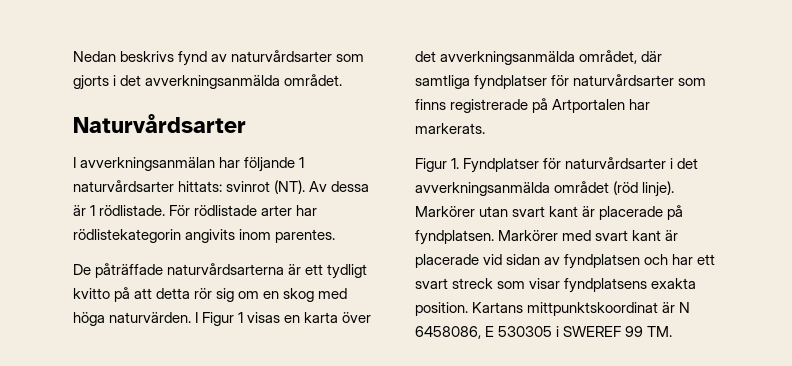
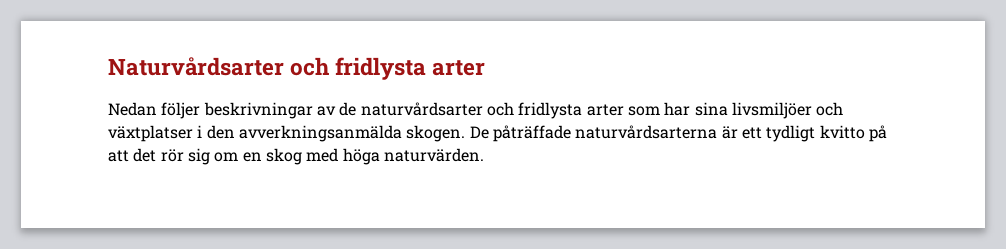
- Nedan beskrivs fynd av naturvårdsarter som gjorts i det avverkningsanmälda området.
- Naturvårdsarter
- I avverkningsanmälan har följande 1 naturvårdsarter hittats: svinrot (NT). Av dessa är 1 rödlistade. För rödlistade arter har rödlistekategorin angivits inom parentes.
- De påträffade naturvårdsarterna är ett tydligt kvitto på att detta rör sig om en skog med höga naturvärden. I Figur 1 visas en karta över det avverkningsanmälda området, där samtliga fyndplatser för naturvårdsarter som finns registrerade på Artportalen har markerats.
- Figur 1. Fyndplatser för naturvårdsarter i det avverkningsanmälda området (röd linje). Markörer utan svart kant är placerade på fyndplatsen. Markörer med svart kant är placerade vid sidan av fyndplatsen och har ett svart streck som visar fyndplatsens exakta position. Kartans mittpunktskoordinat är N 6458086, E 530305 i SWEREF 99 TM.
+ Naturvårdsarter och fridlysta arter
+ Nedan följer beskrivningar av de naturvårdsarter och fridlysta arter som har sina livsmiljöer och växtplatser i den avverkningsanmälda skogen. De påträffade naturvårdsarterna är ett tydligt kvitto på att det rör sig om en skog med höga naturvärden.

